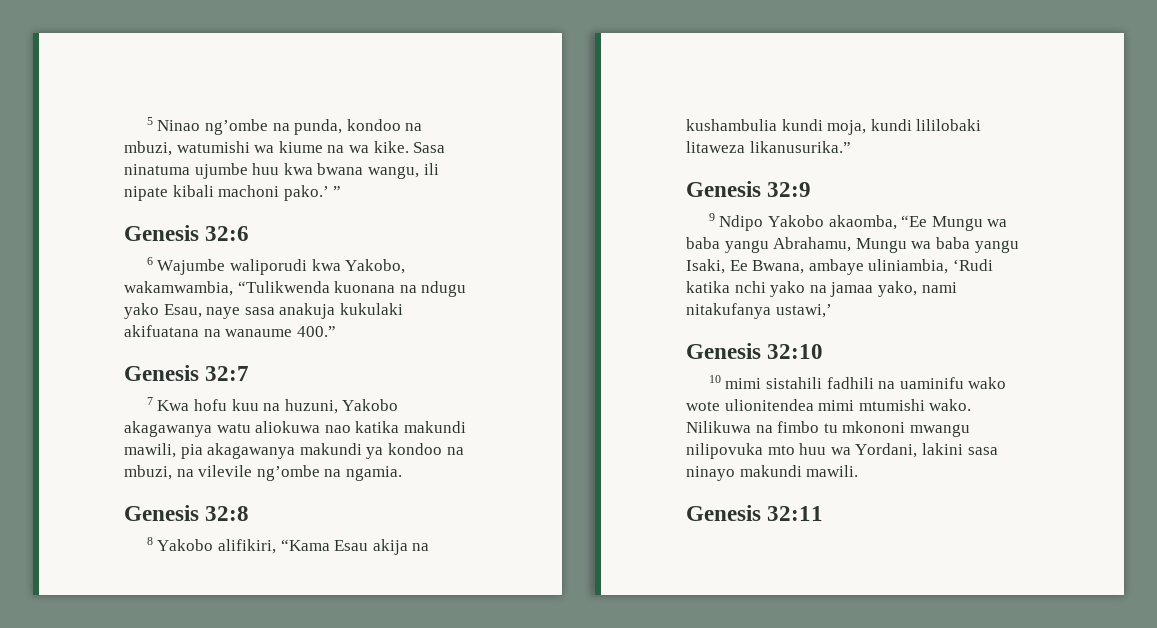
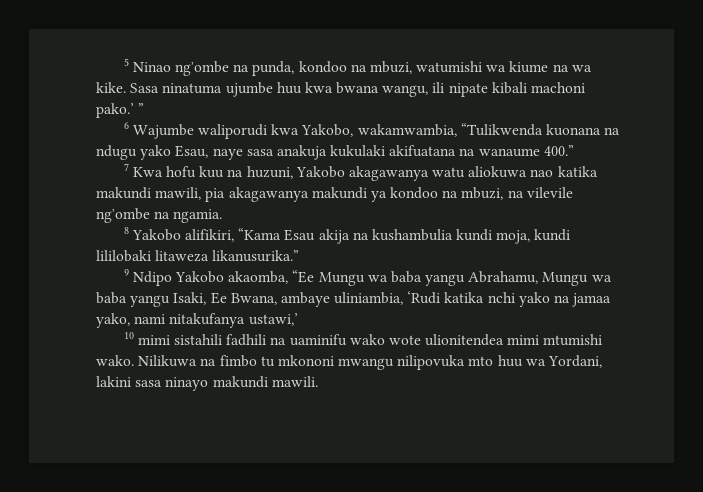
- Genesis 32:6
- Genesis 32:7
- Genesis 32:8
- Genesis 32:9
- Genesis 32:10
- Genesis 32:11

